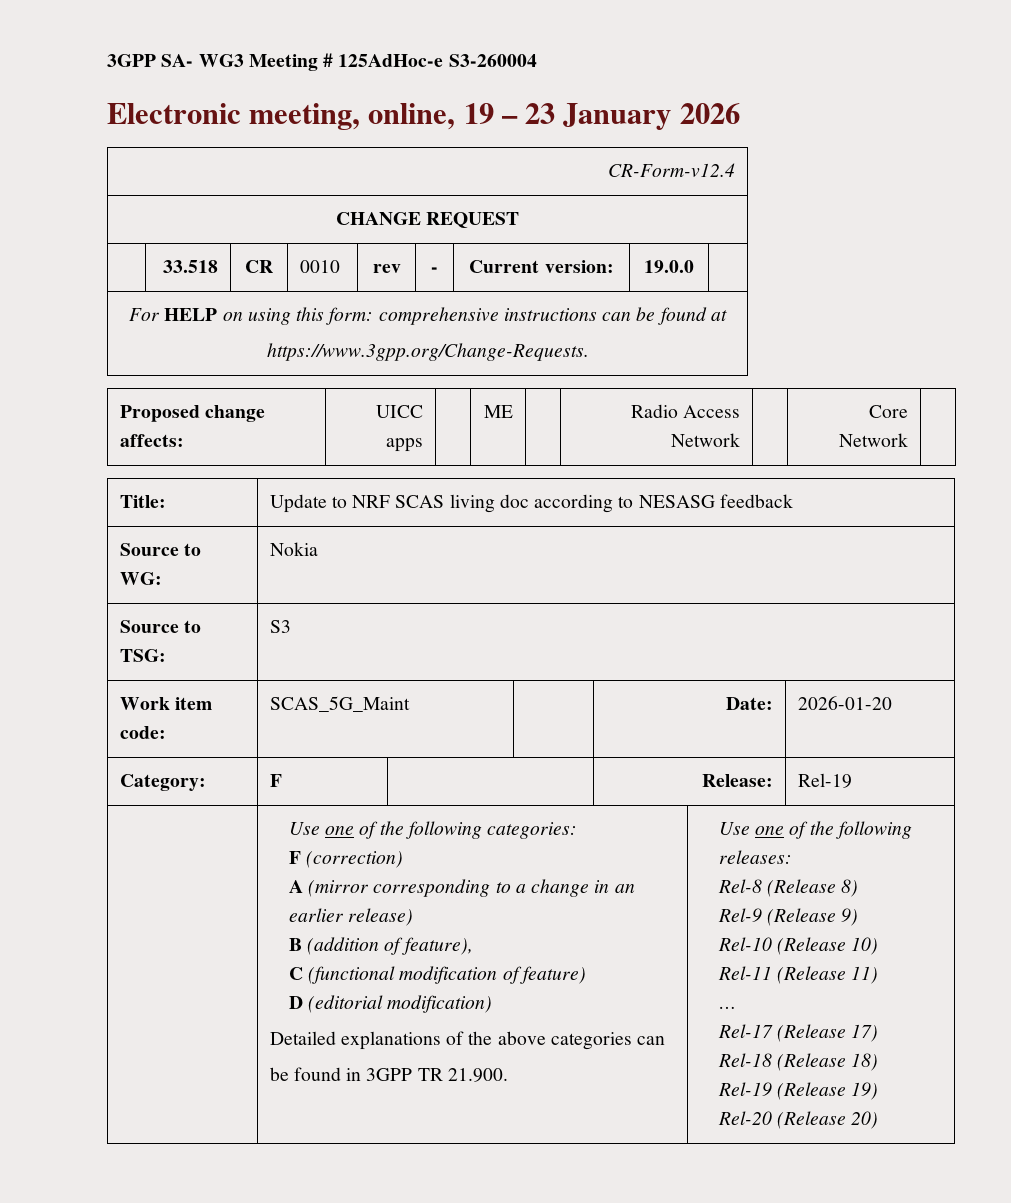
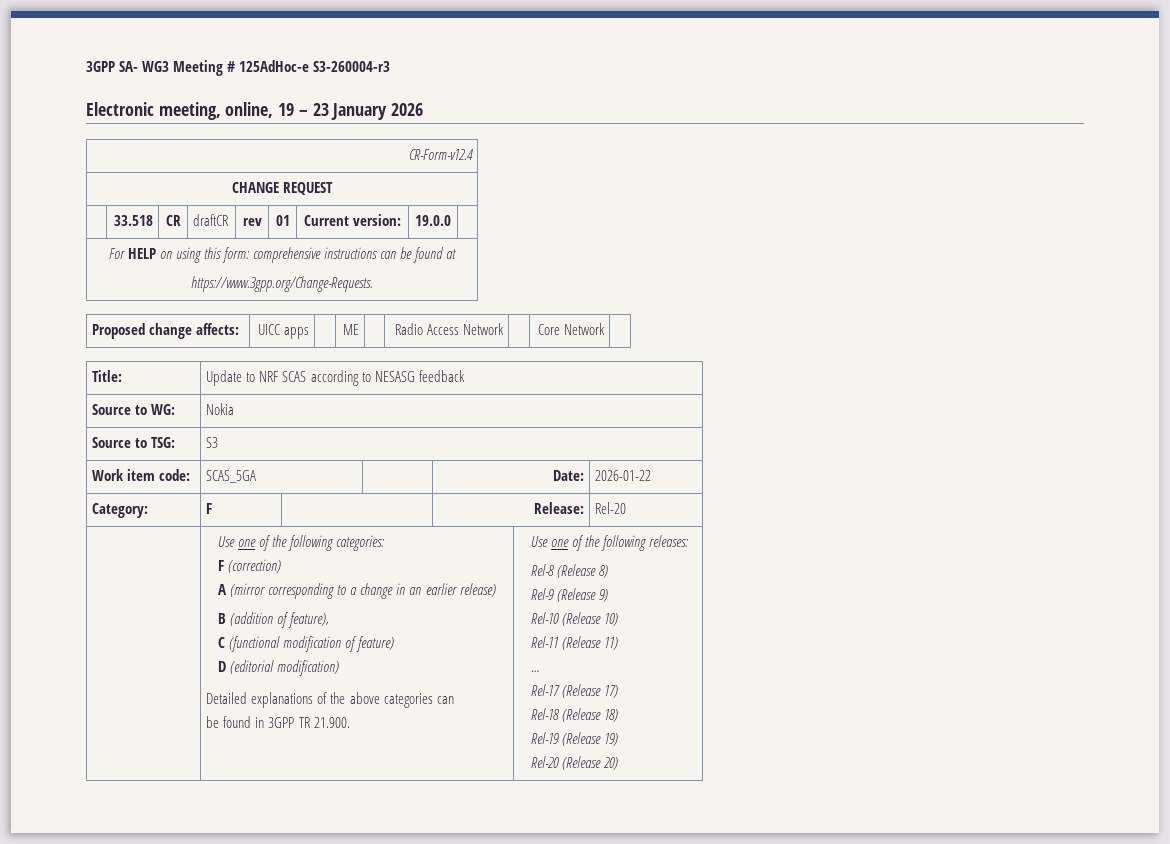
- 3GPP SA- WG3 Meeting # 125AdHoc-e S3-260004
+ 3GPP SA- WG3 Meeting # 125AdHoc-e S3-260004-r3
- | 33.518 | CR | 0010 | rev | - | Current version: | 19.0.0 |
+ | 33.518 | CR | draftCR | rev | 01 | Current version: | 19.0.0 |
- Title: | Update to NRF SCAS living doc according to NESASG feedback
+ Title: | Update to NRF SCAS according to NESASG feedback
- Work item code: | SCAS_5G_Maint | | Date: | 2026-01-20
+ Work item code: | SCAS_5GA | | Date: | 2026-01-22
- Category: | F | | Release: | Rel-19
+ Category: | F | | Release: | Rel-20

